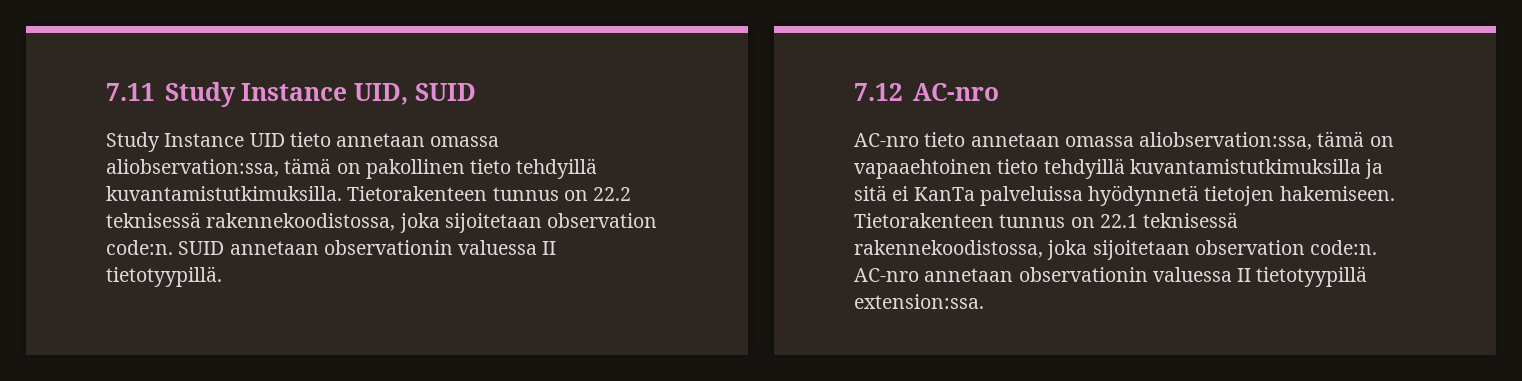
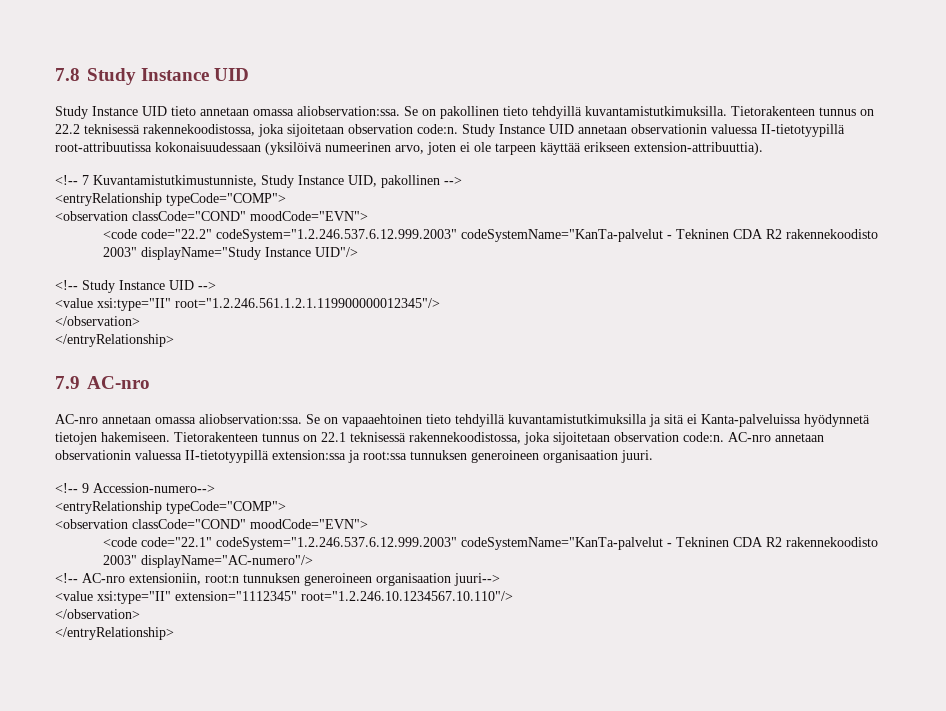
- 7.11 Study Instance UID, SUID
+ 7.8 Study Instance UID
- Study Instance UID tieto annetaan omassa aliobservation:ssa, tämä on pakollinen tieto tehdyillä kuvantamistutkimuksilla.
+ Study Instance UID tieto annetaan omassa aliobservation:ssa. Se on pakollinen tieto tehdyillä kuvantamistutkimuksilla.
- SUID annetaan observationin valuessa II tietotyypillä.
- 7.12 AC-nro
+ Study Instance UID annetaan observationin valuessa II-tietotyypillä root-attribuutissa kokonaisuudessaan (yksilöivä numeerinen arvo, joten ei ole tarpeen käyttää erikseen extension-attribuuttia).
+ <!-- 7 Kuvantamistutkimustunniste, Study Instance UID, pakollinen -->
+ <entryRelationship typeCode="COMP">
+ <observation classCode="COND" moodCode="EVN">
+ <code code="22.2" codeSystem="1.2.246.537.6.12.999.2003" codeSystemName="KanTa-palvelut - Tekninen CDA R2 rakennekoodisto 2003" displayName="Study Instance UID"/>
+ <!-- Study Instance UID -->
+ <value xsi:type="II" root="1.2.246.561.1.2.1.119900000012345"/>
+ </observation>
+ </entryRelationship>
+ 7.9 AC-nro
- AC-nro tieto annetaan omassa aliobservation:ssa, tämä on vapaaehtoinen tieto tehdyillä kuvantamistutkimuksilla ja sitä ei KanTa palveluissa hyödynnetä tietojen hakemiseen.
+ AC-nro annetaan omassa aliobservation:ssa. Se on vapaaehtoinen tieto tehdyillä kuvantamistutkimuksilla ja sitä ei Kanta-palveluissa hyödynnetä tietojen hakemiseen.
- AC-nro annetaan observationin valuessa II tietotyypillä extension:ssa.
+ AC-nro annetaan observationin valuessa II-tietotyypillä extension:ssa ja root:ssa tunnuksen generoineen organisaation juuri.
+ <!-- 9 Accession-numero-->
+ <entryRelationship typeCode="COMP">
+ <observation classCode="COND" moodCode="EVN">
+ <code code="22.1" codeSystem="1.2.246.537.6.12.999.2003" codeSystemName="KanTa-palvelut - Tekninen CDA R2 rakennekoodisto 2003" displayName="AC-numero"/>
+ <!-- AC-nro extensioniin, root:n tunnuksen generoineen organisaation juuri-->
+ <value xsi:type="II" extension="1112345" root="1.2.246.10.1234567.10.110"/>
+ </observation>
+ </entryRelationship>

